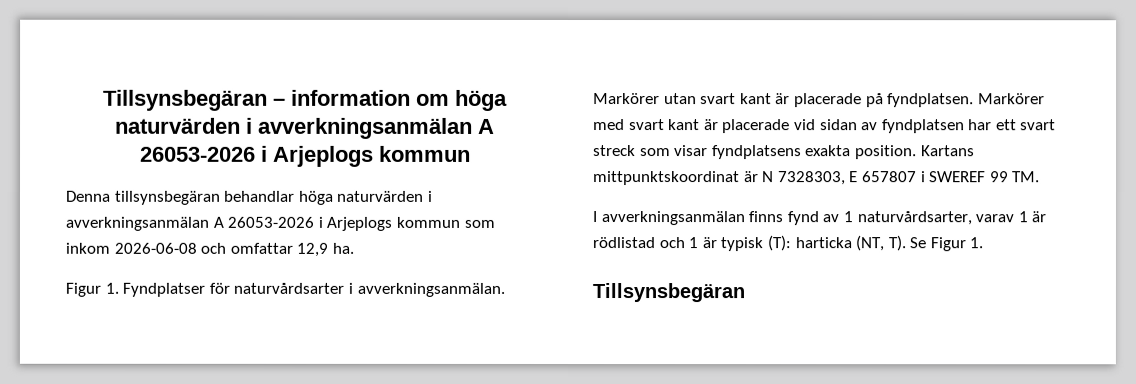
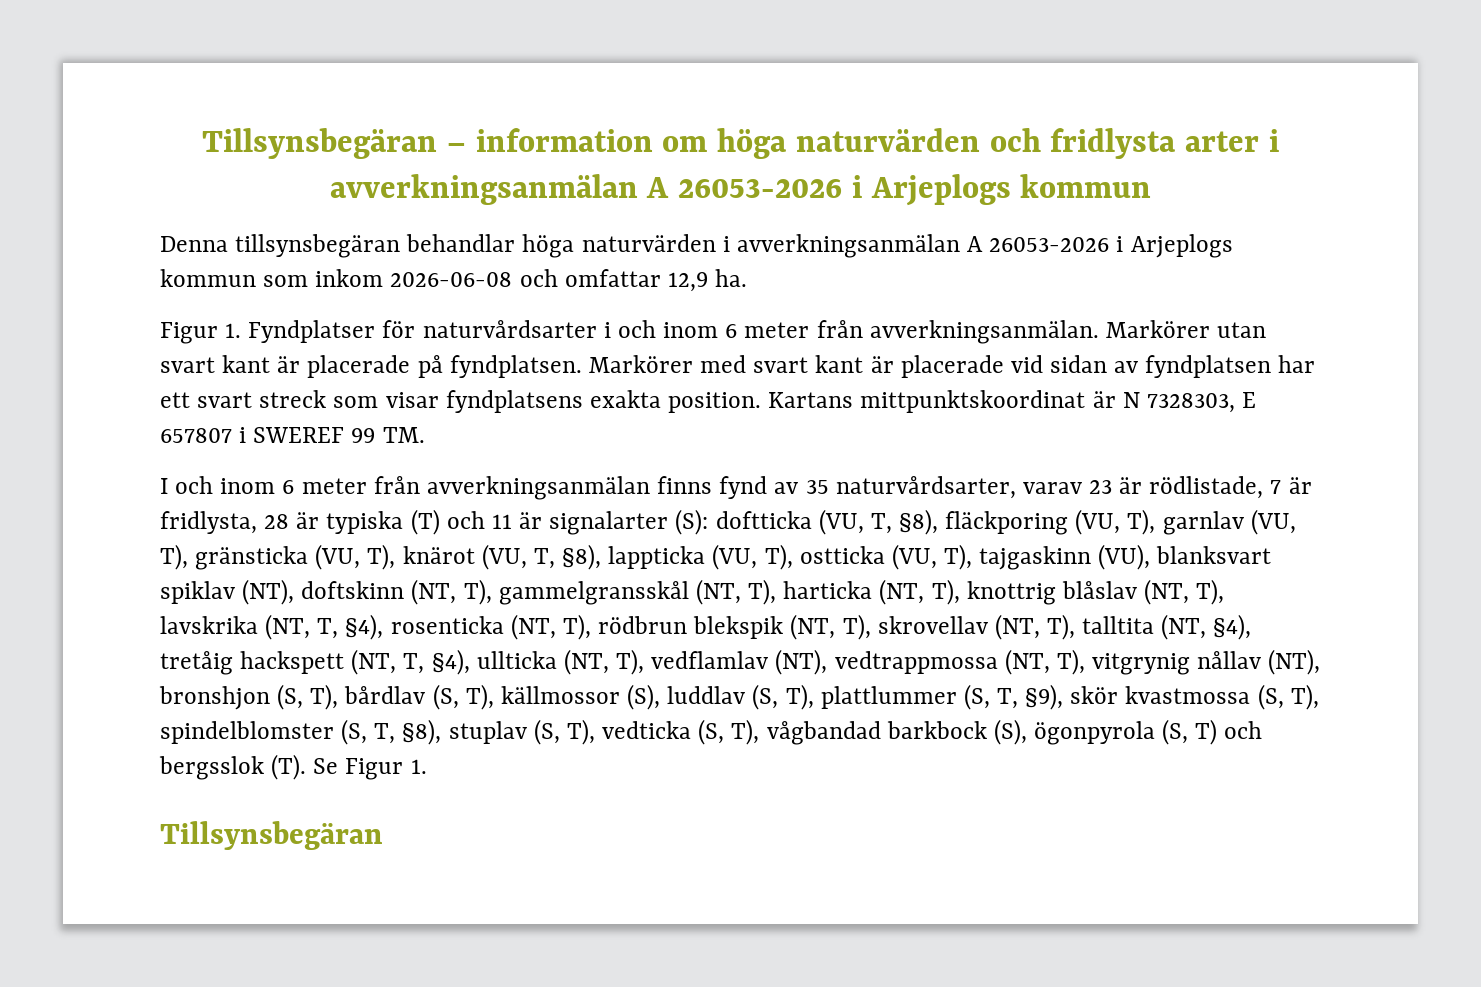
- Tillsynsbegäran – information om höga naturvärden i avverkningsanmälan A 26053-2026 i Arjeplogs kommun
+ Tillsynsbegäran – information om höga naturvärden och fridlysta arter i avverkningsanmälan A 26053-2026 i Arjeplogs kommun
- Figur 1. Fyndplatser för naturvårdsarter i avverkningsanmälan.
+ Figur 1. Fyndplatser för naturvårdsarter i och inom 6 meter från avverkningsanmälan.
- I avverkningsanmälan finns fynd av 1 naturvårdsarter, varav 1 är rödlistad och 1 är typisk (T): harticka (NT, T). Se Figur 1.
+ I och inom 6 meter från avverkningsanmälan finns fynd av 35 naturvårdsarter, varav 23 är rödlistade, 7 är fridlysta, 28 är typiska (T) och 11 är signalarter (S): doftticka (VU, T, §8), fläckporing (VU, T), garnlav (VU, T), gränsticka (VU, T), knärot (VU, T, §8), lappticka (VU, T), ostticka (VU, T), tajgaskinn (VU), blanksvart spiklav (NT), doftskinn (NT, T), gammelgransskål (NT, T), harticka (NT, T), knottrig blåslav (NT, T), lavskrika (NT, T, §4), rosenticka (NT, T), rödbrun blekspik (NT, T), skrovellav (NT, T), talltita (NT, §4), tretåig hackspett (NT, T, §4), ullticka (NT, T), vedflamlav (NT), vedtrappmossa (NT, T), vitgrynig nållav (NT), bronshjon (S, T), bårdlav (S, T), källmossor (S), luddlav (S, T), plattlummer (S, T, §9), skör kvastmossa (S, T), spindelblomster (S, T, §8), stuplav (S, T), vedticka (S, T), vågbandad barkbock (S), ögonpyrola (S, T) och bergsslok (T). Se Figur 1.

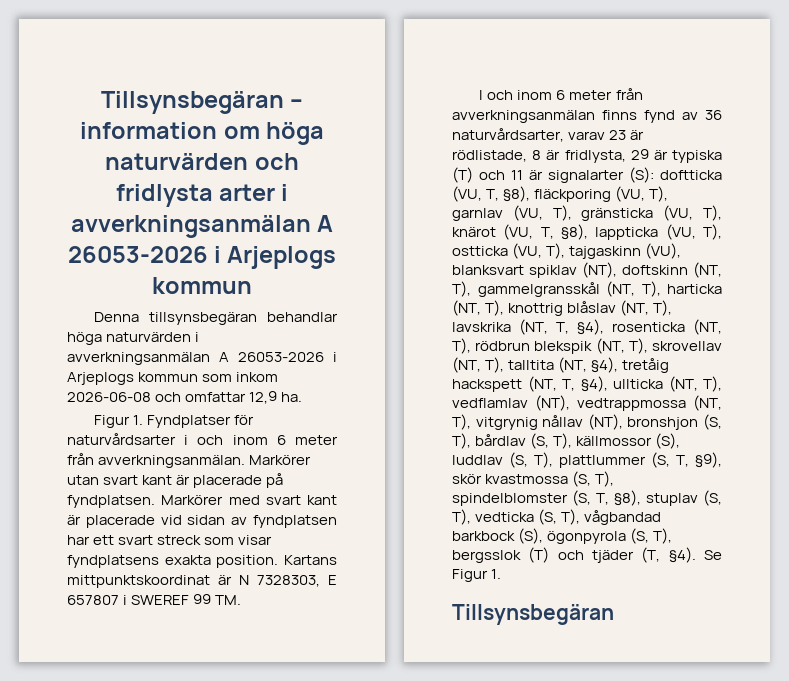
- I och inom 6 meter från avverkningsanmälan finns fynd av 35 naturvårdsarter, varav 23 är rödlistade, 7 är fridlysta, 28 är typiska (T) och 11 är signalarter (S):
+ I och inom 6 meter från avverkningsanmälan finns fynd av 36 naturvårdsarter, varav 23 är rödlistade, 8 är fridlysta, 29 är typiska (T) och 11 är signalarter (S):
- doftticka (VU, T, §8), fläckporing (VU, T), garnlav (VU, T), gränsticka (VU, T), knärot (VU, T, §8), lappticka (VU, T), ostticka (VU, T), tajgaskinn (VU), blanksvart spiklav (NT), doftskinn (NT, T), gammelgransskål (NT, T), harticka (NT, T), knottrig blåslav (NT, T), lavskrika (NT, T, §4), rosenticka (NT, T), rödbrun blekspik (NT, T), skrovellav (NT, T), talltita (NT, §4), tretåig hackspett (NT, T, §4), ullticka (NT, T), vedflamlav (NT), vedtrappmossa (NT, T), vitgrynig nållav (NT), bronshjon (S, T), bårdlav (S, T), källmossor (S), luddlav (S, T), plattlummer (S, T, §9), skör kvastmossa (S, T), spindelblomster (S, T, §8), stuplav (S, T), vedticka (S, T), vågbandad barkbock (S), ögonpyrola (S, T) och bergsslok (T). Se Figur 1.
+ doftticka (VU, T, §8), fläckporing (VU, T), garnlav (VU, T), gränsticka (VU, T), knärot (VU, T, §8), lappticka (VU, T), ostticka (VU, T), tajgaskinn (VU), blanksvart spiklav (NT), doftskinn (NT, T), gammelgransskål (NT, T), harticka (NT, T), knottrig blåslav (NT, T), lavskrika (NT, T, §4), rosenticka (NT, T), rödbrun blekspik (NT, T), skrovellav (NT, T), talltita (NT, §4), tretåig hackspett (NT, T, §4), ullticka (NT, T), vedflamlav (NT), vedtrappmossa (NT, T), vitgrynig nållav (NT), bronshjon (S, T), bårdlav (S, T), källmossor (S), luddlav (S, T), plattlummer (S, T, §9), skör kvastmossa (S, T), spindelblomster (S, T, §8), stuplav (S, T), vedticka (S, T), vågbandad barkbock (S), ögonpyrola (S, T), bergsslok (T) och tjäder (T, §4). Se Figur 1.

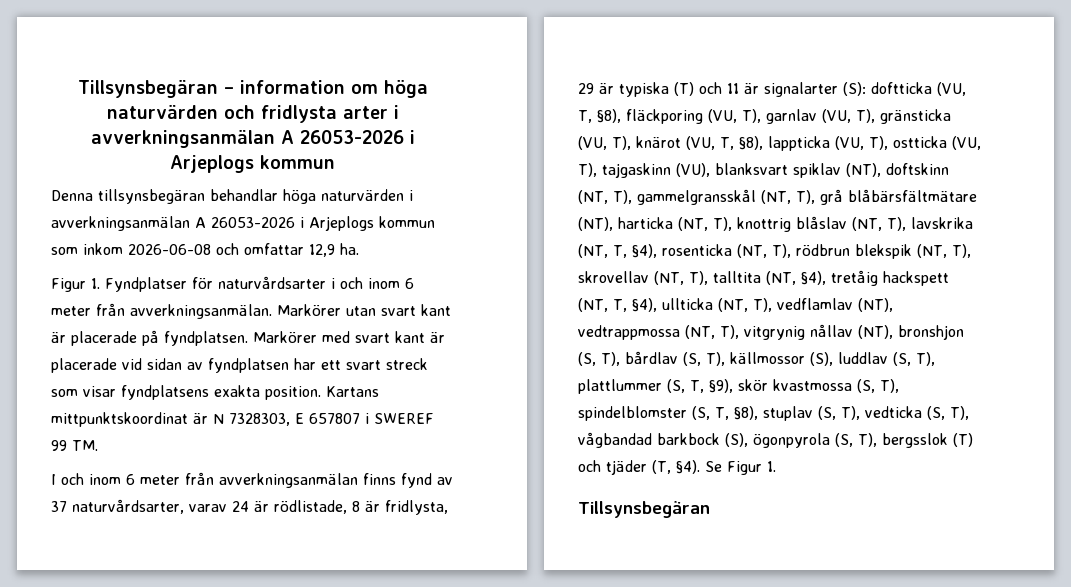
- I och inom 6 meter från avverkningsanmälan finns fynd av 36 naturvårdsarter, varav 23 är rödlistade, 8 är fridlysta, 29 är typiska (T) och 11 är signalarter (S):
+ I och inom 6 meter från avverkningsanmälan finns fynd av 37 naturvårdsarter, varav 24 är rödlistade, 8 är fridlysta, 29 är typiska (T) och 11 är signalarter (S):
- doftticka (VU, T, §8), fläckporing (VU, T), garnlav (VU, T), gränsticka (VU, T), knärot (VU, T, §8), lappticka (VU, T), ostticka (VU, T), tajgaskinn (VU), blanksvart spiklav (NT), doftskinn (NT, T), gammelgransskål (NT, T), harticka (NT, T), knottrig blåslav (NT, T), lavskrika (NT, T, §4), rosenticka (NT, T), rödbrun blekspik (NT, T), skrovellav (NT, T), talltita (NT, §4), tretåig hackspett (NT, T, §4), ullticka (NT, T), vedflamlav (NT), vedtrappmossa (NT, T), vitgrynig nållav (NT), bronshjon (S, T), bårdlav (S, T), källmossor (S), luddlav (S, T), plattlummer (S, T, §9), skör kvastmossa (S, T), spindelblomster (S, T, §8), stuplav (S, T), vedticka (S, T), vågbandad barkbock (S), ögonpyrola (S, T), bergsslok (T) och tjäder (T, §4).
+ doftticka (VU, T, §8), fläckporing (VU, T), garnlav (VU, T), gränsticka (VU, T), knärot (VU, T, §8), lappticka (VU, T), ostticka (VU, T), tajgaskinn (VU), blanksvart spiklav (NT), doftskinn (NT, T), gammelgransskål (NT, T), grå blåbärsfältmätare (NT), harticka (NT, T), knottrig blåslav (NT, T), lavskrika (NT, T, §4), rosenticka (NT, T), rödbrun blekspik (NT, T), skrovellav (NT, T), talltita (NT, §4), tretåig hackspett (NT, T, §4), ullticka (NT, T), vedflamlav (NT), vedtrappmossa (NT, T), vitgrynig nållav (NT), bronshjon (S, T), bårdlav (S, T), källmossor (S), luddlav (S, T), plattlummer (S, T, §9), skör kvastmossa (S, T), spindelblomster (S, T, §8), stuplav (S, T), vedticka (S, T), vågbandad barkbock (S), ögonpyrola (S, T), bergsslok (T) och tjäder (T, §4).

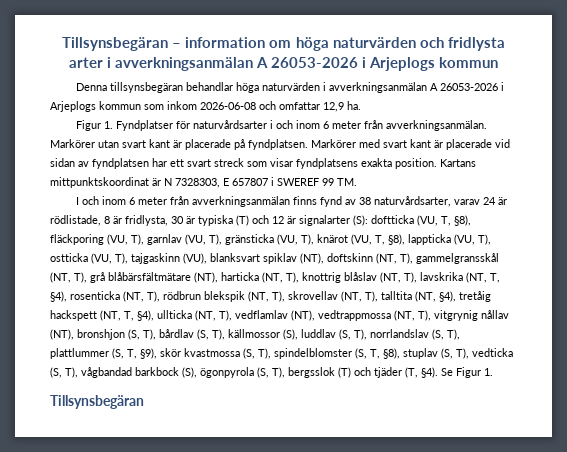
- I och inom 6 meter från avverkningsanmälan finns fynd av 37 naturvårdsarter, varav 24 är rödlistade, 8 är fridlysta, 29 är typiska (T) och 11 är signalarter (S):
+ I och inom 6 meter från avverkningsanmälan finns fynd av 38 naturvårdsarter, varav 24 är rödlistade, 8 är fridlysta, 30 är typiska (T) och 12 är signalarter (S):
- doftticka (VU, T, §8), fläckporing (VU, T), garnlav (VU, T), gränsticka (VU, T), knärot (VU, T, §8), lappticka (VU, T), ostticka (VU, T), tajgaskinn (VU), blanksvart spiklav (NT), doftskinn (NT, T), gammelgransskål (NT, T), grå blåbärsfältmätare (NT), harticka (NT, T), knottrig blåslav (NT, T), lavskrika (NT, T, §4), rosenticka (NT, T), rödbrun blekspik (NT, T), skrovellav (NT, T), talltita (NT, §4), tretåig hackspett (NT, T, §4), ullticka (NT, T), vedflamlav (NT), vedtrappmossa (NT, T), vitgrynig nållav (NT), bronshjon (S, T), bårdlav (S, T), källmossor (S), luddlav (S, T), plattlummer (S, T, §9), skör kvastmossa (S, T), spindelblomster (S, T, §8), stuplav (S, T), vedticka (S, T), vågbandad barkbock (S), ögonpyrola (S, T), bergsslok (T) och tjäder (T, §4).
+ doftticka (VU, T, §8), fläckporing (VU, T), garnlav (VU, T), gränsticka (VU, T), knärot (VU, T, §8), lappticka (VU, T), ostticka (VU, T), tajgaskinn (VU), blanksvart spiklav (NT), doftskinn (NT, T), gammelgransskål (NT, T), grå blåbärsfältmätare (NT), harticka (NT, T), knottrig blåslav (NT, T), lavskrika (NT, T, §4), rosenticka (NT, T), rödbrun blekspik (NT, T), skrovellav (NT, T), talltita (NT, §4), tretåig hackspett (NT, T, §4), ullticka (NT, T), vedflamlav (NT), vedtrappmossa (NT, T), vitgrynig nållav (NT), bronshjon (S, T), bårdlav (S, T), källmossor (S), luddlav (S, T), norrlandslav (S, T), plattlummer (S, T, §9), skör kvastmossa (S, T), spindelblomster (S, T, §8), stuplav (S, T), vedticka (S, T), vågbandad barkbock (S), ögonpyrola (S, T), bergsslok (T) och tjäder (T, §4).

